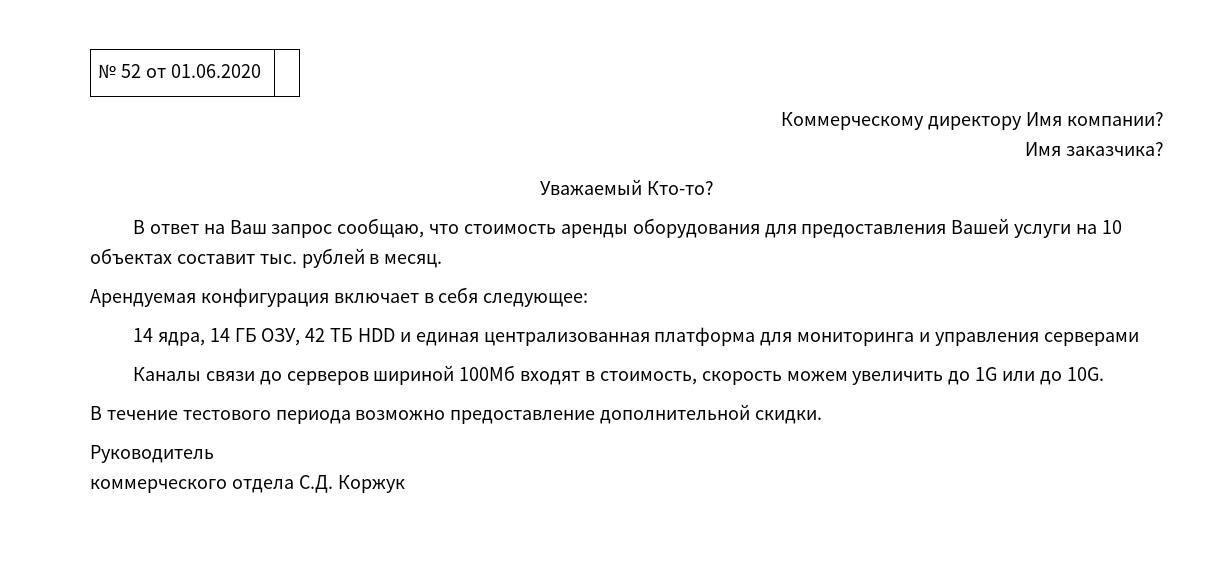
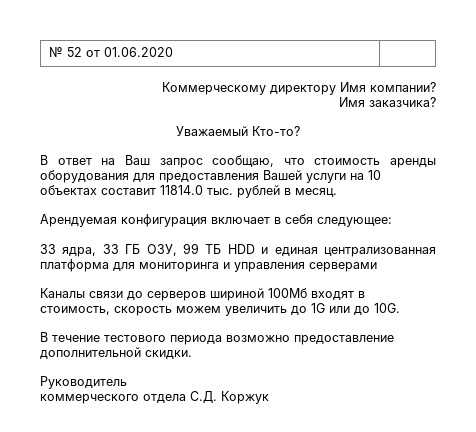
- В ответ на Ваш запрос сообщаю, что стоимость аренды оборудования для предоставления Вашей услуги на 10 объектах составит тыс. рублей в месяц.
+ В ответ на Ваш запрос сообщаю, что стоимость аренды оборудования для предоставления Вашей услуги на 10 объектах составит 11814.0 тыс. рублей в месяц.
- 14 ядра, 14 ГБ ОЗУ, 42 ТБ HDD и единая централизованная платформа для мониторинга и управления серверами
+ 33 ядра, 33 ГБ ОЗУ, 99 ТБ HDD и единая централизованная платформа для мониторинга и управления серверами

